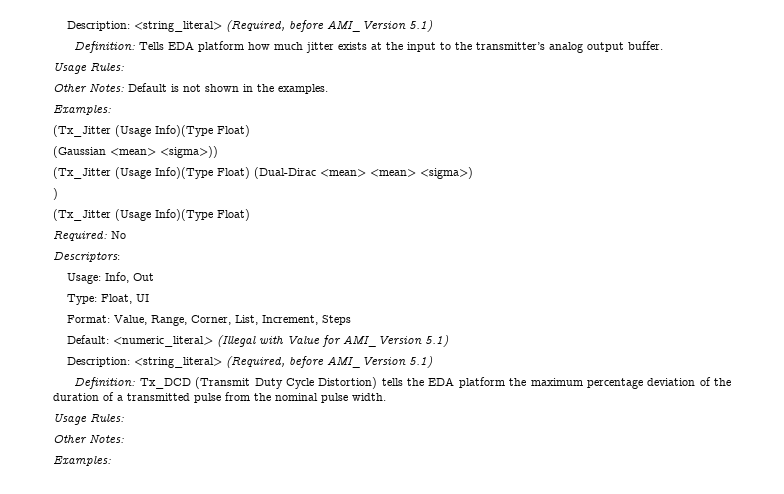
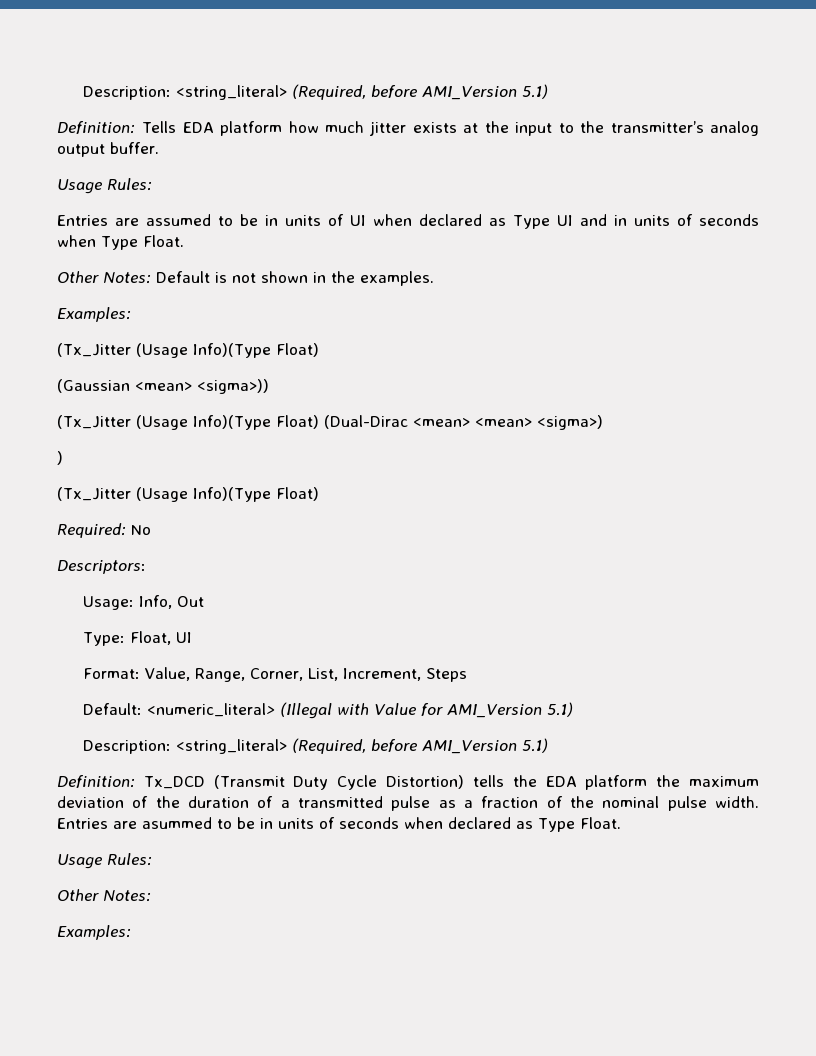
+ Entries are assumed to be in units of UI when declared as Type UI and in units of seconds when Type Float.
- Definition: Tx_DCD (Transmit Duty Cycle Distortion) tells the EDA platform the maximum percentage deviation of the duration of a transmitted pulse from the nominal pulse width.
+ Definition: Tx_DCD (Transmit Duty Cycle Distortion) tells the EDA platform the maximum deviation of the duration of a transmitted pulse as a fraction of the nominal pulse width. Entries are asummed to be in units of seconds when declared as Type Float.

